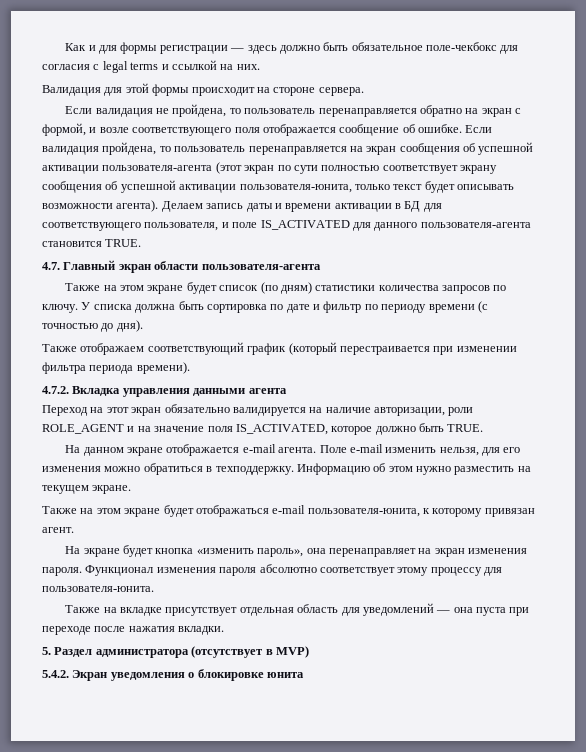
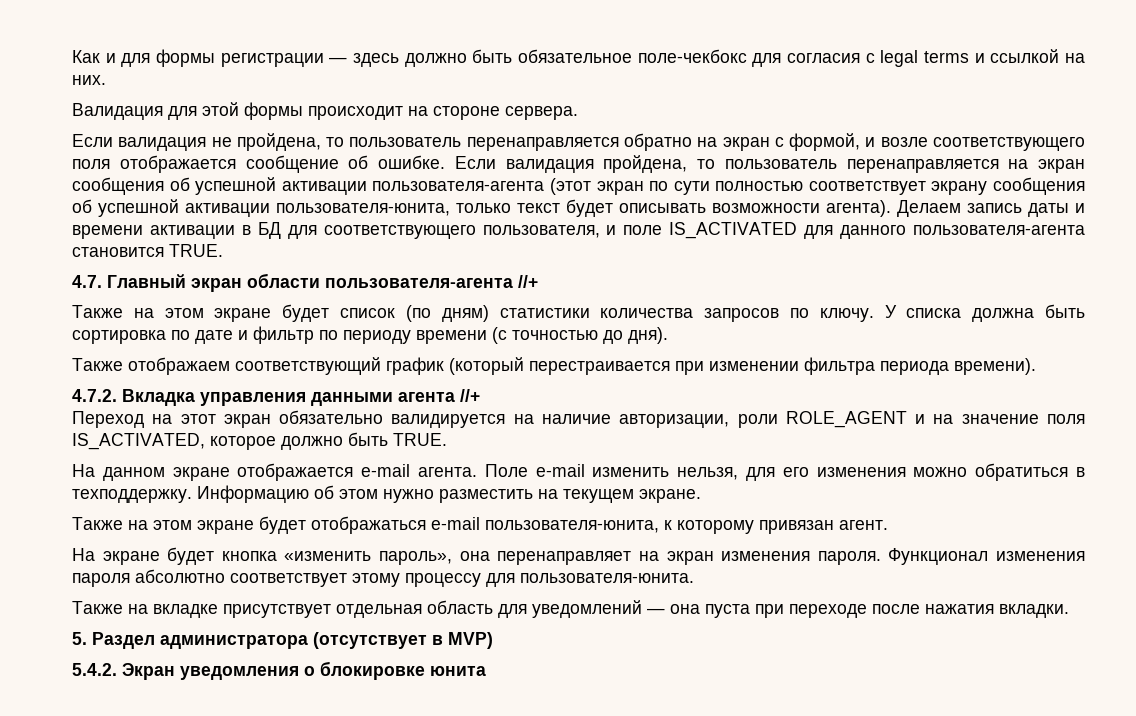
- 4.7. Главный экран области пользователя-агента
+ 4.7. Главный экран области пользователя-агента //+
- 4.7.2. Вкладка управления данными агента
+ 4.7.2. Вкладка управления данными агента //+

